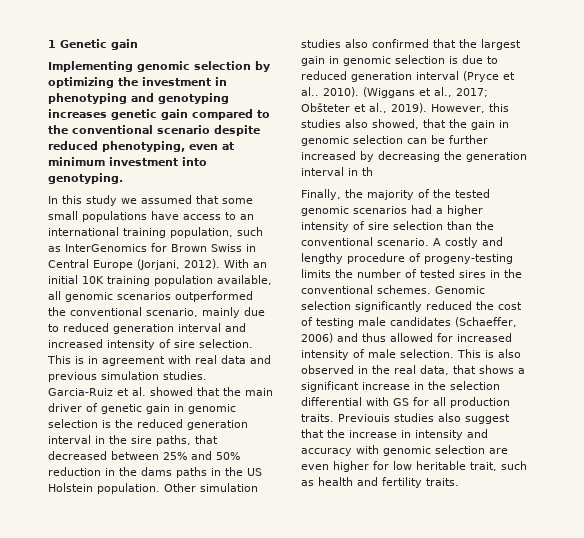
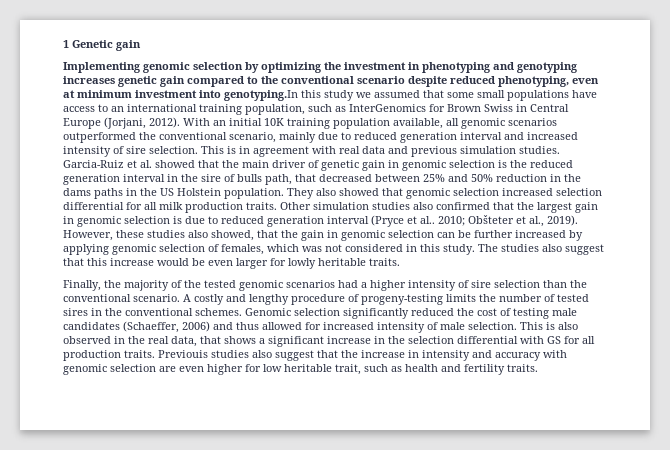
- Implementing genomic selection by optimizing the investment in phenotyping and genotyping increases genetic gain compared to the conventional scenario despite reduced phenotyping, even at minimum investment into genotyping.
- In this study we assumed that some small populations have access to an international training population, such as InterGenomics for Brown Swiss in Central Europe (Jorjani, 2012).
+ Implementing genomic selection by optimizing the investment in phenotyping and genotyping increases genetic gain compared to the conventional scenario despite reduced phenotyping, even at minimum investment into genotyping.In this study we assumed that some small populations have access to an international training population, such as InterGenomics for Brown Swiss in Central Europe (Jorjani, 2012).
- Garcia-Ruiz et al. showed that the main driver of genetic gain in genomic selection is the reduced generation interval in the sire paths, that decreased between 25% and 50% reduction in the dams paths in the US Holstein population.
+ Garcia-Ruiz et al. showed that the main driver of genetic gain in genomic selection is the reduced generation interval in the sire of bulls path, that decreased between 25% and 50% reduction in the dams paths in the US Holstein population.
+ They also showed that genomic selection increased selection differential for all milk production traits.
- 2010). (Wiggans et al., 2017; Obšteter et al., 2019).
+ 2010; Obšteter et al., 2019).
- However, this studies also showed, that the gain in genomic selection can be further increased by decreasing the generation interval in th
+ However, these studies also showed, that the gain in genomic selection can be further increased by applying genomic selection of females, which was not considered in this study. The studies also suggest that this increase would be even larger for lowly heritable traits.

